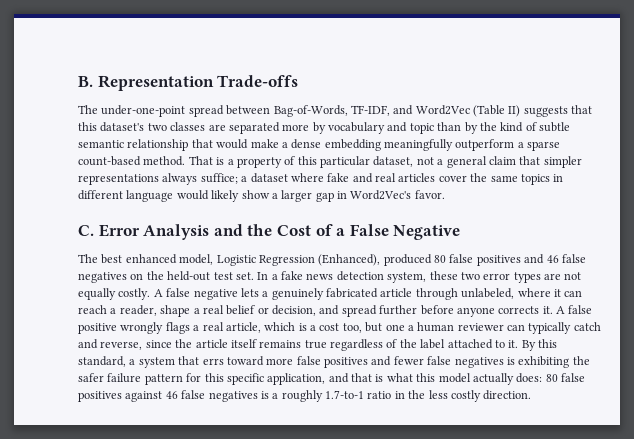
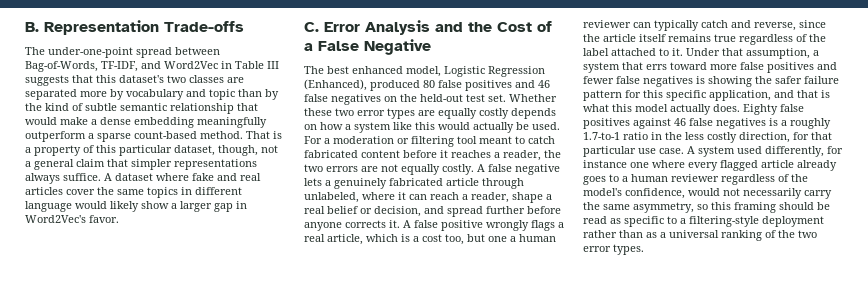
- The under-one-point spread between Bag-of-Words, TF-IDF, and Word2Vec (Table II) suggests that this dataset's two classes are separated more by vocabulary and topic than by the kind of subtle semantic relationship that would make a dense embedding meaningfully outperform a sparse count-based method.
+ The under-one-point spread between Bag-of-Words, TF-IDF, and Word2Vec in Table III suggests that this dataset's two classes are separated more by vocabulary and topic than by the kind of subtle semantic relationship that would make a dense embedding meaningfully outperform a sparse count-based method.
- That is a property of this particular dataset, not a general claim that simpler representations always suffice; a dataset where fake and real articles cover the same topics in different language would likely show a larger gap in Word2Vec's favor.
+ That is a property of this particular dataset, though, not a general claim that simpler representations always suffice. A dataset where fake and real articles cover the same topics in different language would likely show a larger gap in Word2Vec's favor.
- In a fake news detection system, these two error types are not equally costly.
+ Whether these two error types are equally costly depends on how a system like this would actually be used. For a moderation or filtering tool meant to catch fabricated content before it reaches a reader, the two errors are not equally costly.
- By this standard, a system that errs toward more false positives and fewer false negatives is exhibiting the safer failure pattern for this specific application, and that is what this model actually does: 80 false positives against 46 false negatives is a roughly 1.7-to-1 ratio in the less costly direction.
+ Under that assumption, a system that errs toward more false positives and fewer false negatives is showing the safer failure pattern for this specific application, and that is what this model actually does. Eighty false positives against 46 false negatives is a roughly 1.7-to-1 ratio in the less costly direction, for that particular use case. A system used differently, for instance one where every flagged article already goes to a human reviewer regardless of the model's confidence, would not necessarily carry the same asymmetry, so this framing should be read as specific to a filtering-style deployment rather than as a universal ranking of the two error types.

